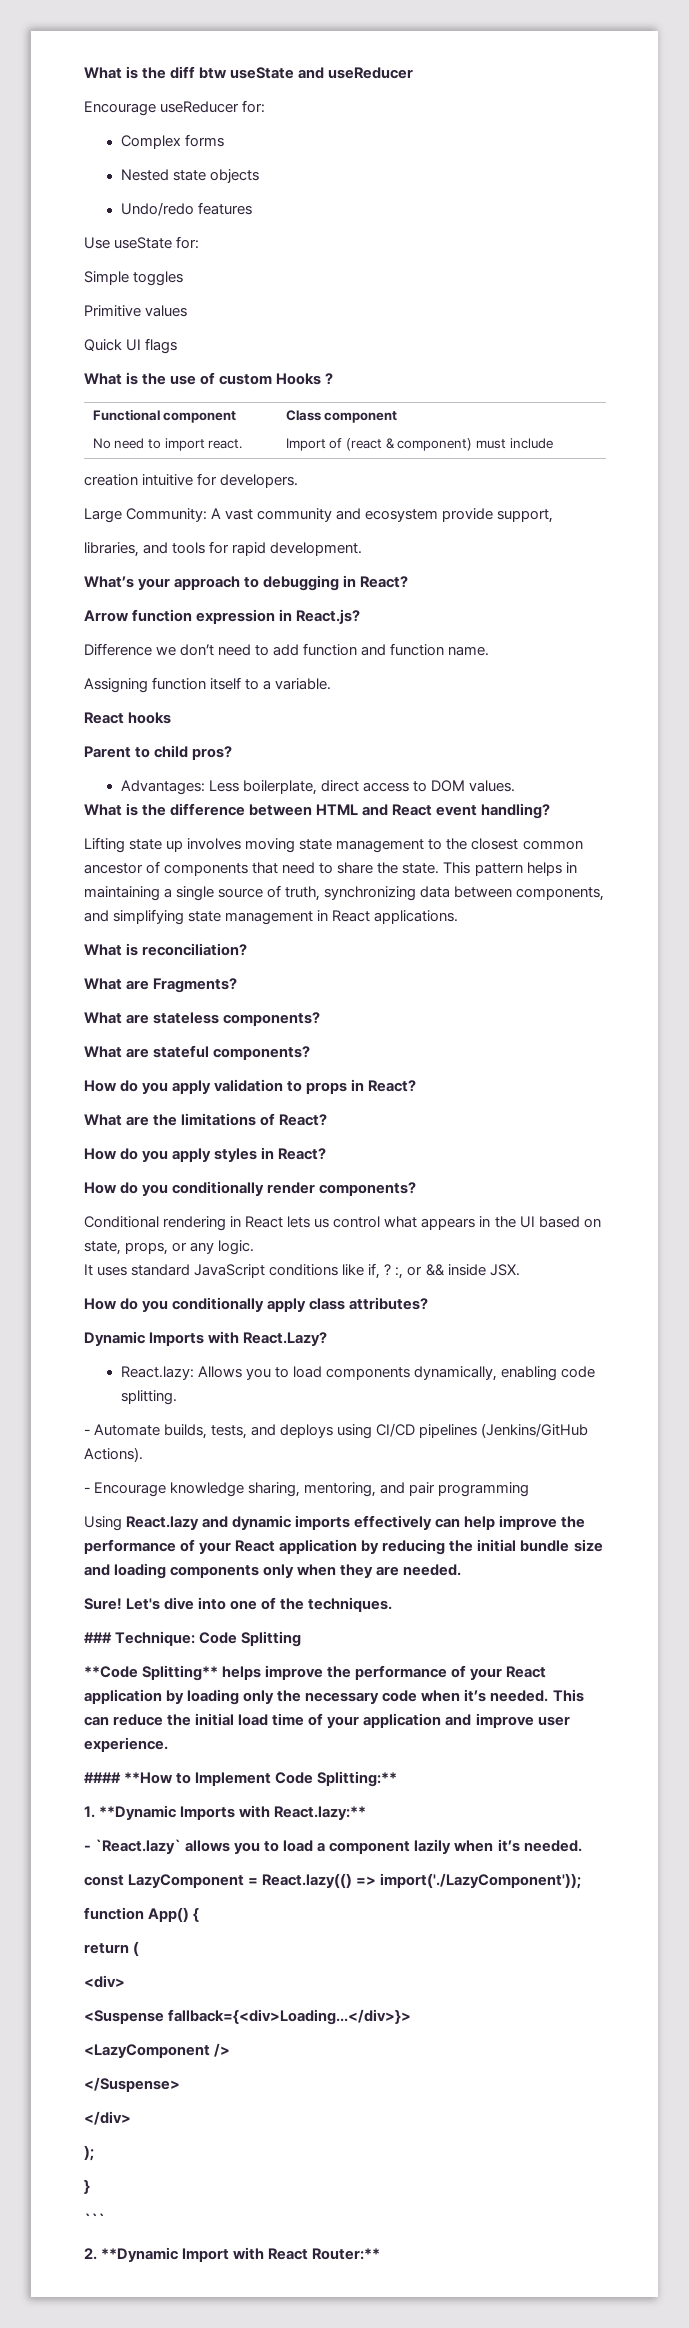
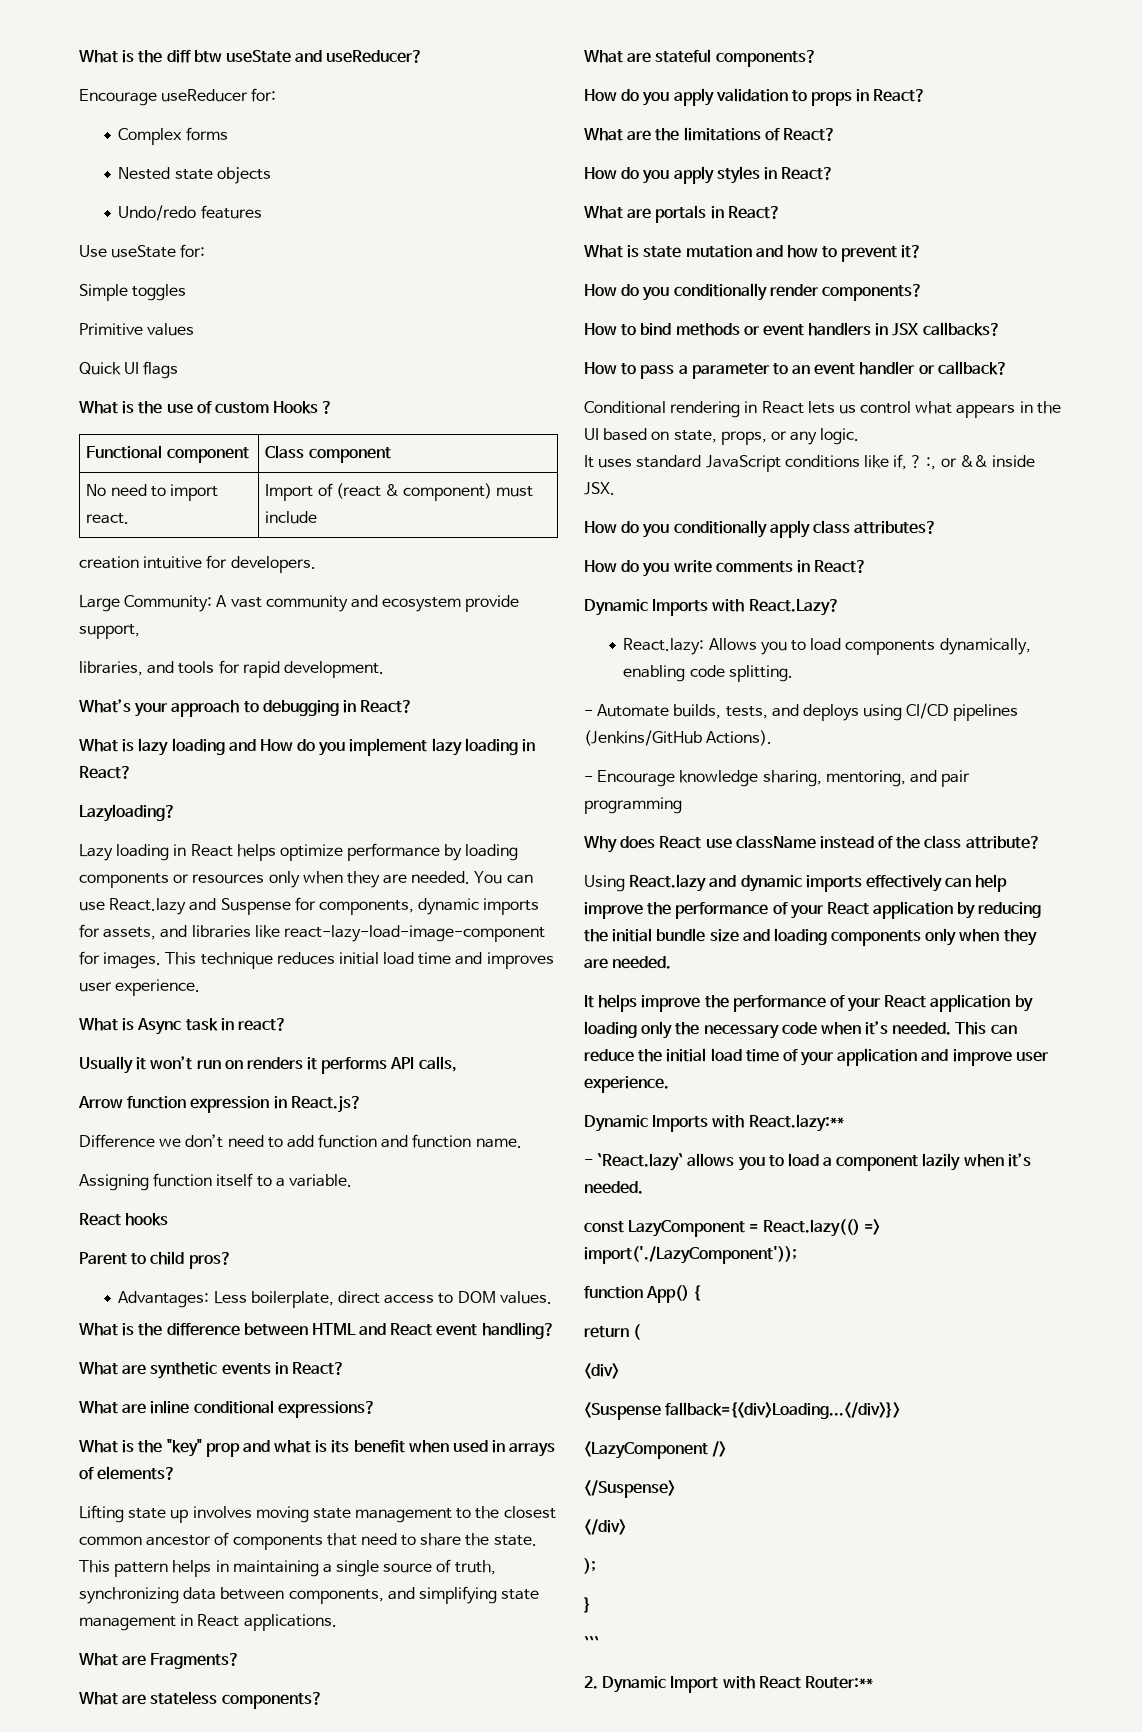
- What is the diff btw useState and useReducer
+ What is the diff btw useState and useReducer?
+ What is lazy loading and How do you implement lazy loading in React?
+ Lazyloading?
+ Lazy loading in React helps optimize performance by loading components or resources only when they are needed. You can use React.lazy and Suspense for components, dynamic imports for assets, and libraries like react-lazy-load-image-component for images. This technique reduces initial load time and improves user experience.
+ What is Async task in react?
+ Usually it won’t run on renders it performs API calls,
+ What are synthetic events in React?
+ What are inline conditional expressions?
+ What is the "key" prop and what is its benefit when used in arrays of elements?
- What is reconciliation?
+ What are portals in React?
+ What is state mutation and how to prevent it?
+ How to bind methods or event handlers in JSX callbacks?
+ How to pass a parameter to an event handler or callback?
+ How do you write comments in React?
+ Why does React use className instead of the class attribute?
- Sure! Let's dive into one of the techniques.
- ### Technique: Code Splitting
- **Code Splitting** helps improve the performance of your React application by loading only the necessary code when it’s needed.
+ It helps improve the performance of your React application by loading only the necessary code when it’s needed.
- #### **How to Implement Code Splitting:**
- 1. **Dynamic Imports with React.lazy:**
+ Dynamic Imports with React.lazy:**
- 2. **Dynamic Import with React Router:**
+ 2. Dynamic Import with React Router:**

